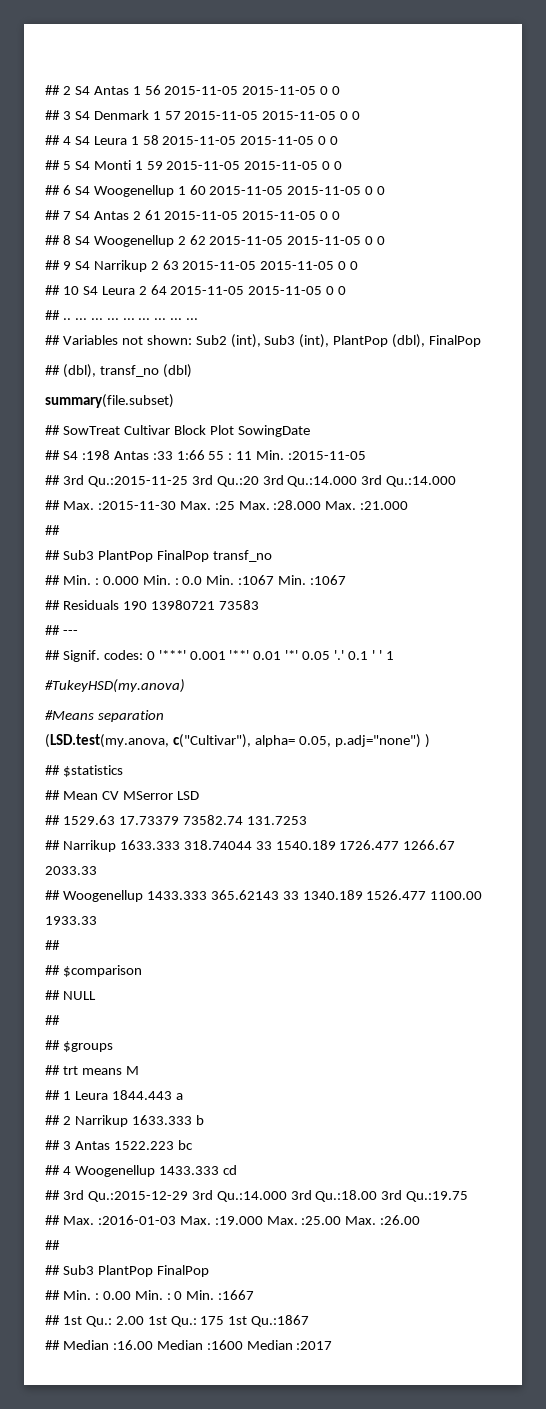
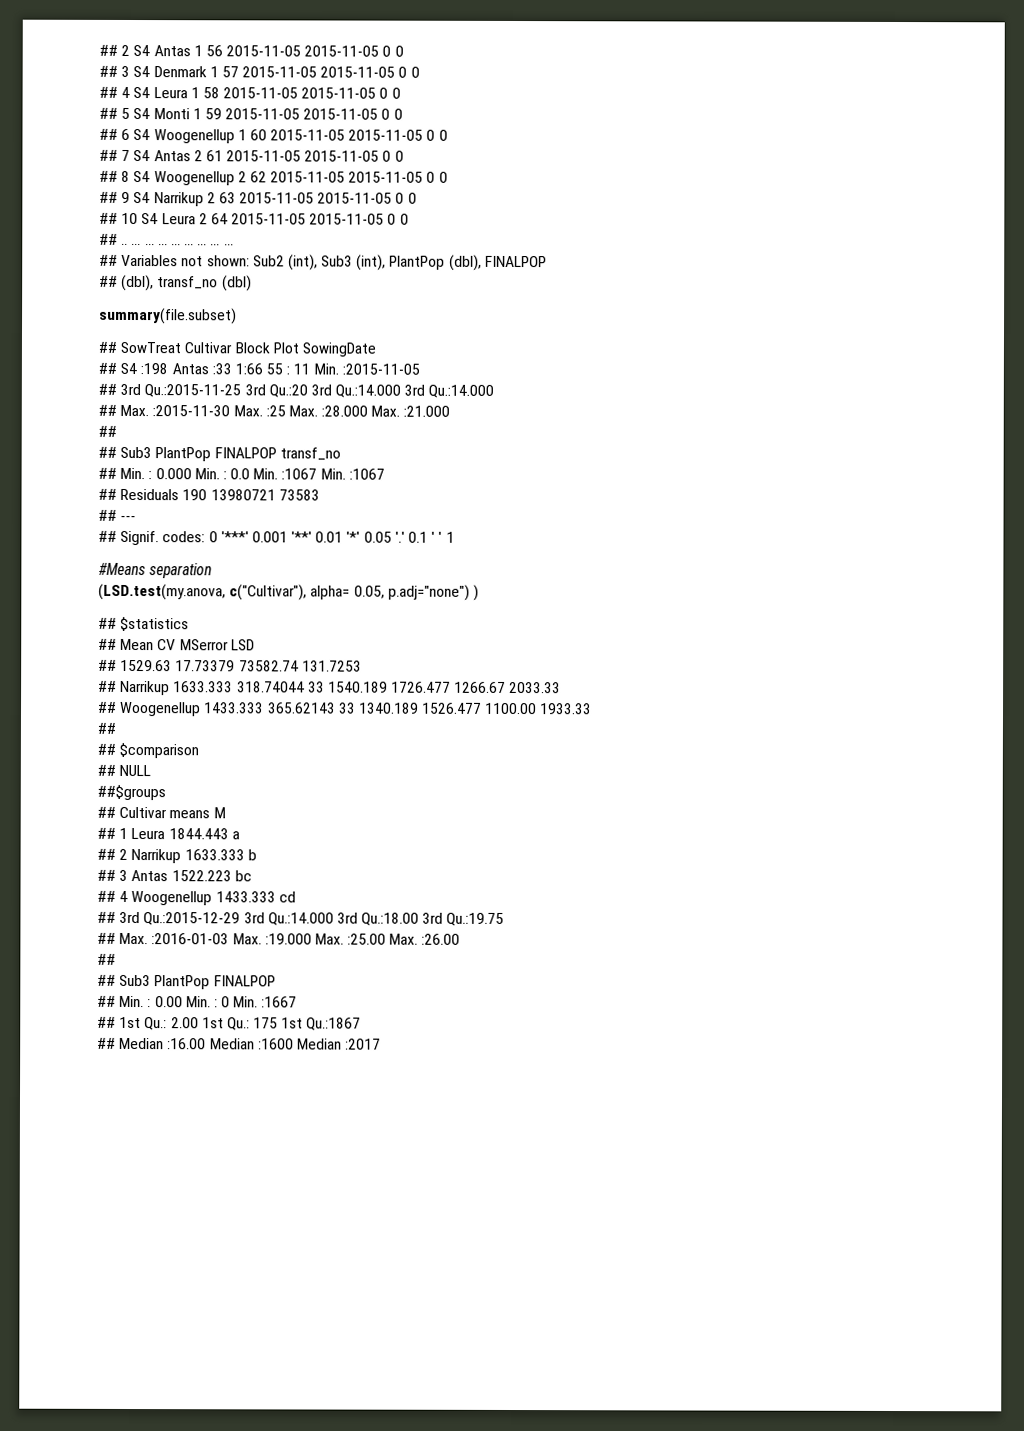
- ## Variables not shown: Sub2 (int), Sub3 (int), PlantPop (dbl), FinalPop
+ ## Variables not shown: Sub2 (int), Sub3 (int), PlantPop (dbl), FINALPOP
- ## Sub3 PlantPop FinalPop transf_no
+ ## Sub3 PlantPop FINALPOP transf_no
- #TukeyHSD(my.anova)
  ## NULL
- ##
- ## $groups
- ## trt means M
+ ##$groups
+ ## Cultivar means M
  ## Max. :2016-01-03 Max. :19.000 Max. :25.00 Max. :26.00
  ##
- ## Sub3 PlantPop FinalPop
+ ## Sub3 PlantPop FINALPOP

